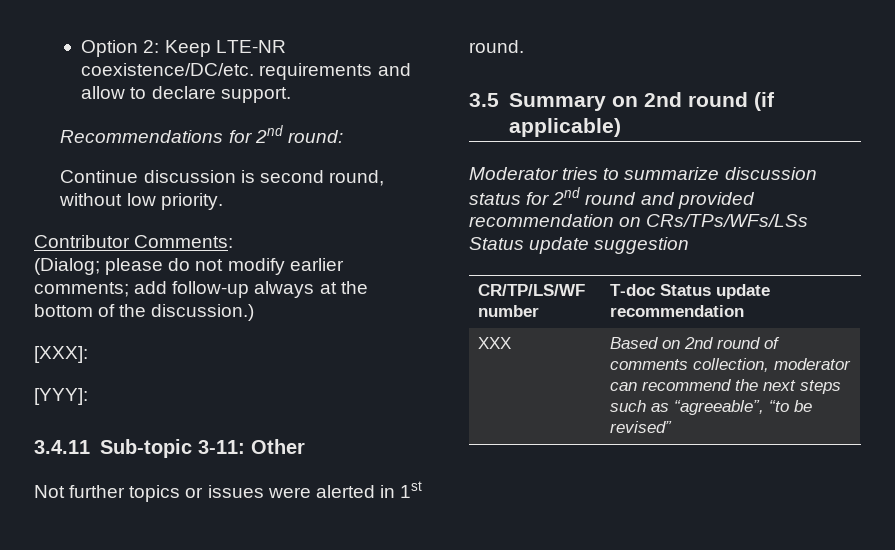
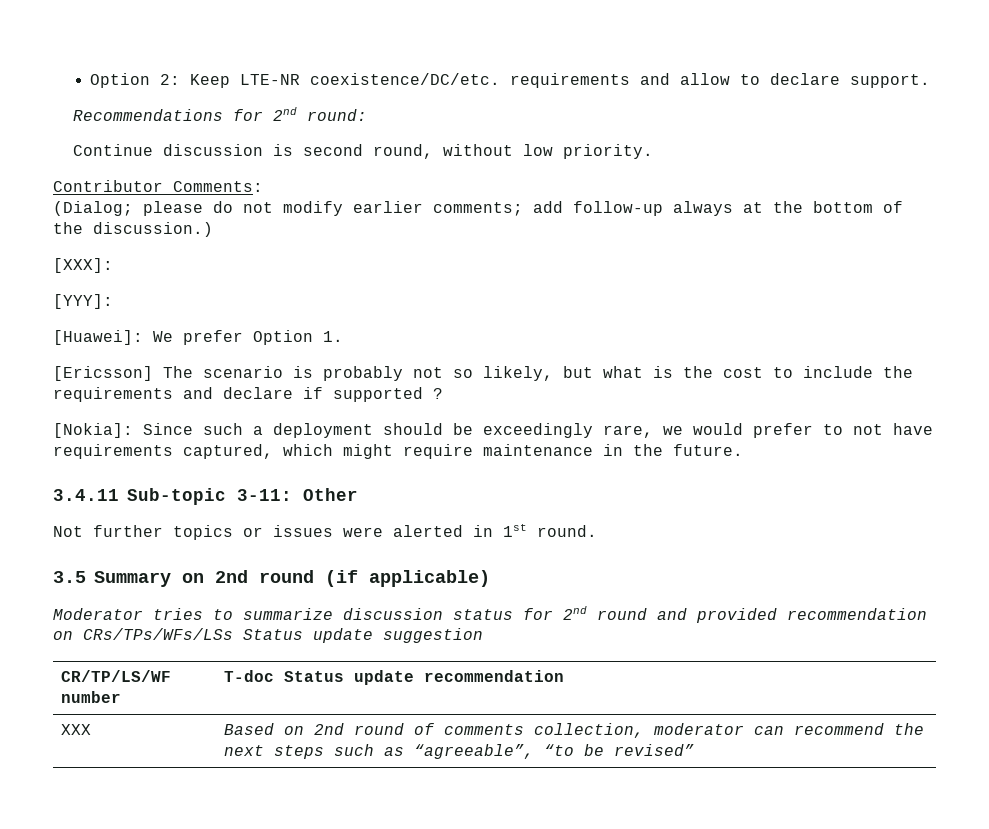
+ [Huawei]: We prefer Option 1.
+ [Ericsson] The scenario is probably not so likely, but what is the cost to include the requirements and declare if supported ?
+ [Nokia]: Since such a deployment should be exceedingly rare, we would prefer to not have requirements captured, which might require maintenance in the future.

